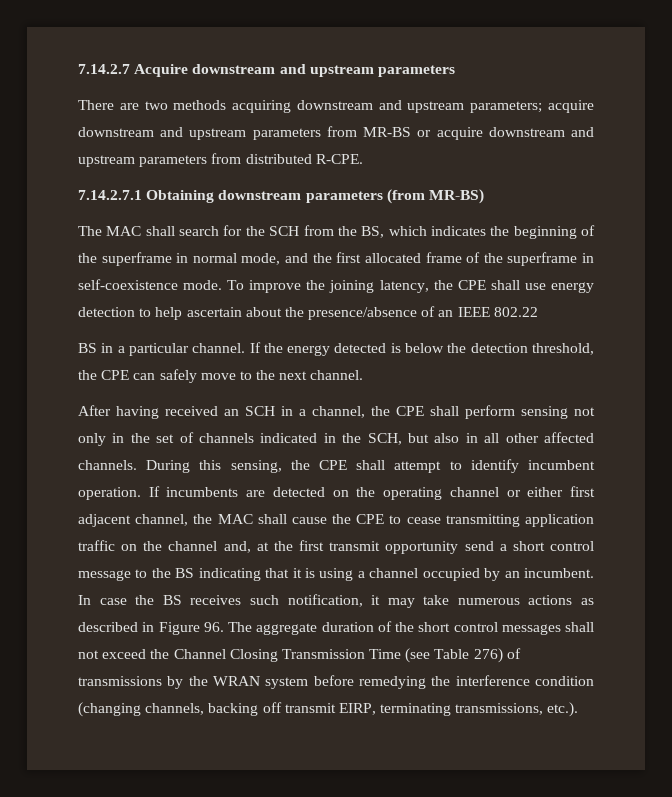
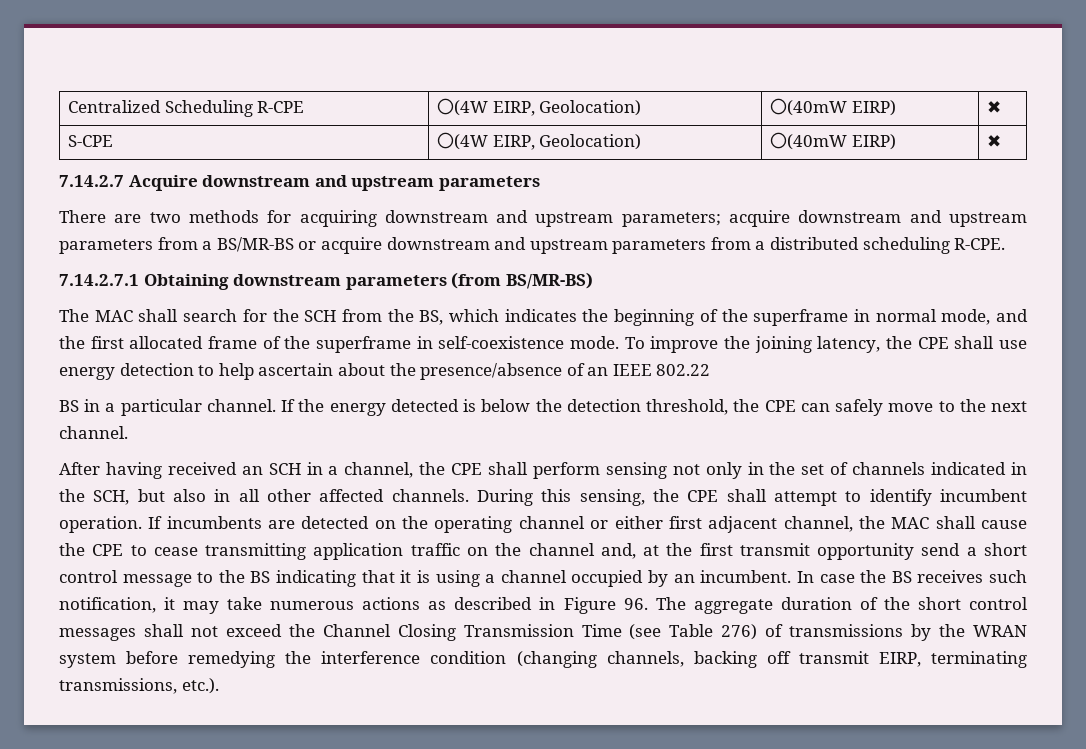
+ Centralized Scheduling R-CPE | 〇(4W EIRP, Geolocation) | 〇(40mW EIRP) | ✖
+ S-CPE | 〇(4W EIRP, Geolocation) | 〇(40mW EIRP) | ✖
- There are two methods acquiring downstream and upstream parameters; acquire downstream and upstream parameters from MR-BS or acquire downstream and upstream parameters from distributed R-CPE.
+ There are two methods for acquiring downstream and upstream parameters; acquire downstream and upstream parameters from a BS/MR-BS or acquire downstream and upstream parameters from a distributed scheduling R-CPE.
- 7.14.2.7.1 Obtaining downstream parameters (from MR-BS)
+ 7.14.2.7.1 Obtaining downstream parameters (from BS/MR-BS)

